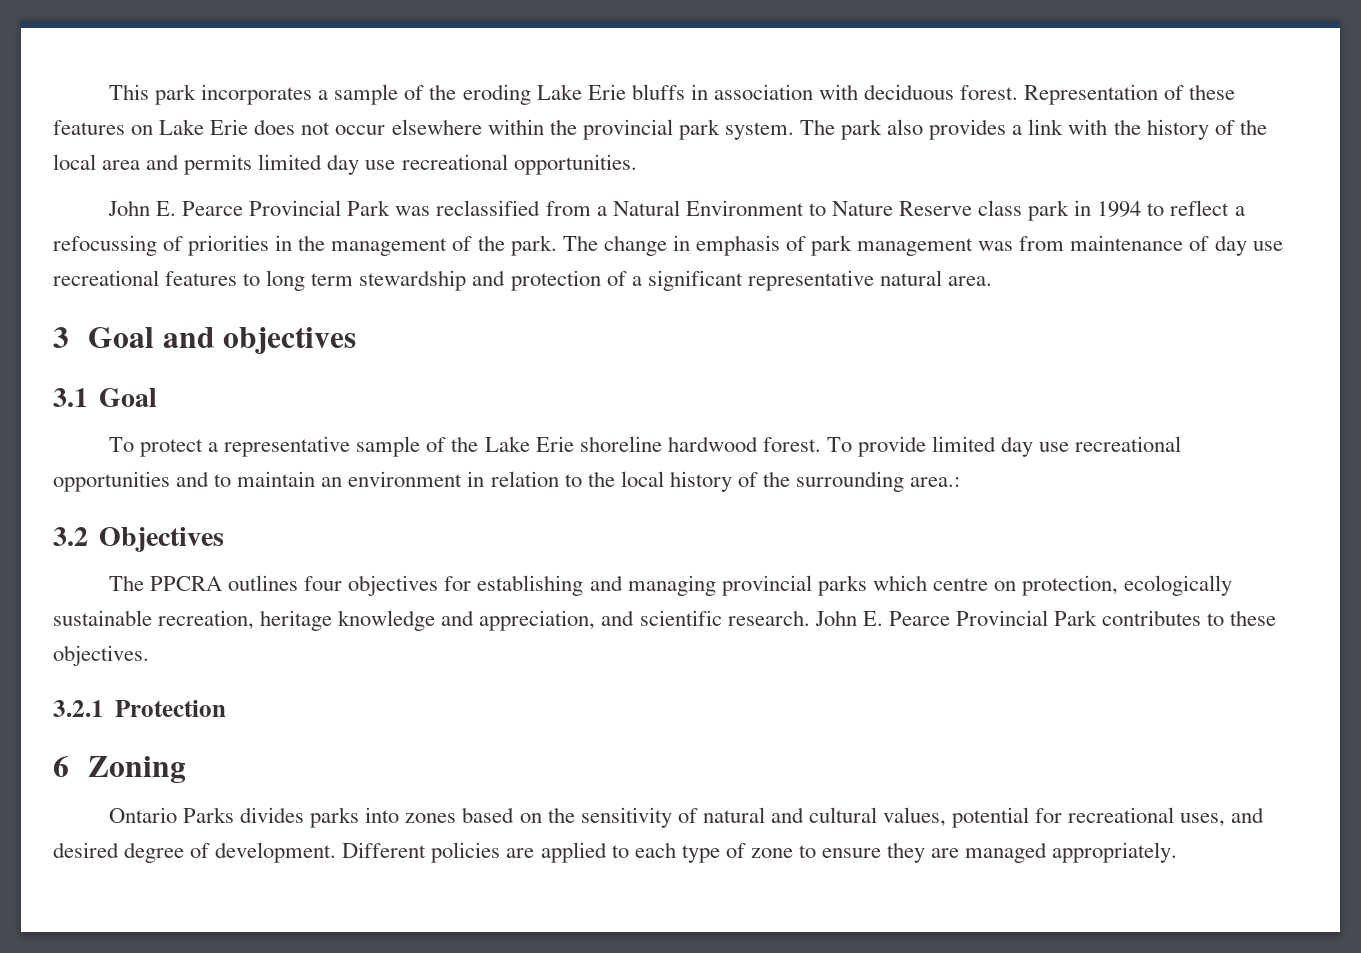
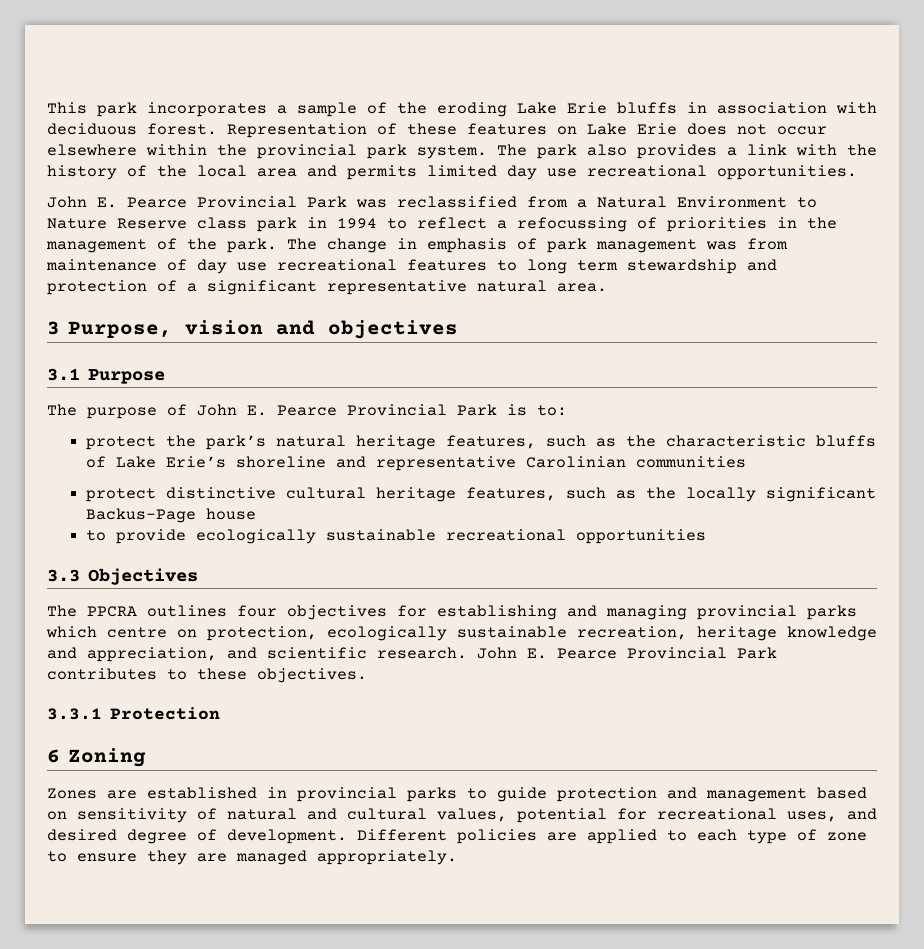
- 3 Goal and objectives
+ 3 Purpose, vision and objectives
- 3.1 Goal
- To protect a representative sample of the Lake Erie shoreline hardwood forest. To provide limited day use recreational opportunities and to maintain an environment in relation to the local history of the surrounding area.:
- 3.2 Objectives
+ 3.1 Purpose
+ The purpose of John E. Pearce Provincial Park is to:
+ protect the park’s natural heritage features, such as the characteristic bluffs of Lake Erie’s shoreline and representative Carolinian communities
+ protect distinctive cultural heritage features, such as the locally significant Backus-Page house
+ to provide ecologically sustainable recreational opportunities
+ 3.3 Objectives
- 3.2.1 Protection
+ 3.3.1 Protection
- Ontario Parks divides parks into zones based on the sensitivity of natural and cultural values, potential for recreational uses, and desired degree of development.
+ Zones are established in provincial parks to guide protection and management based on sensitivity of natural and cultural values, potential for recreational uses, and desired degree of development.

